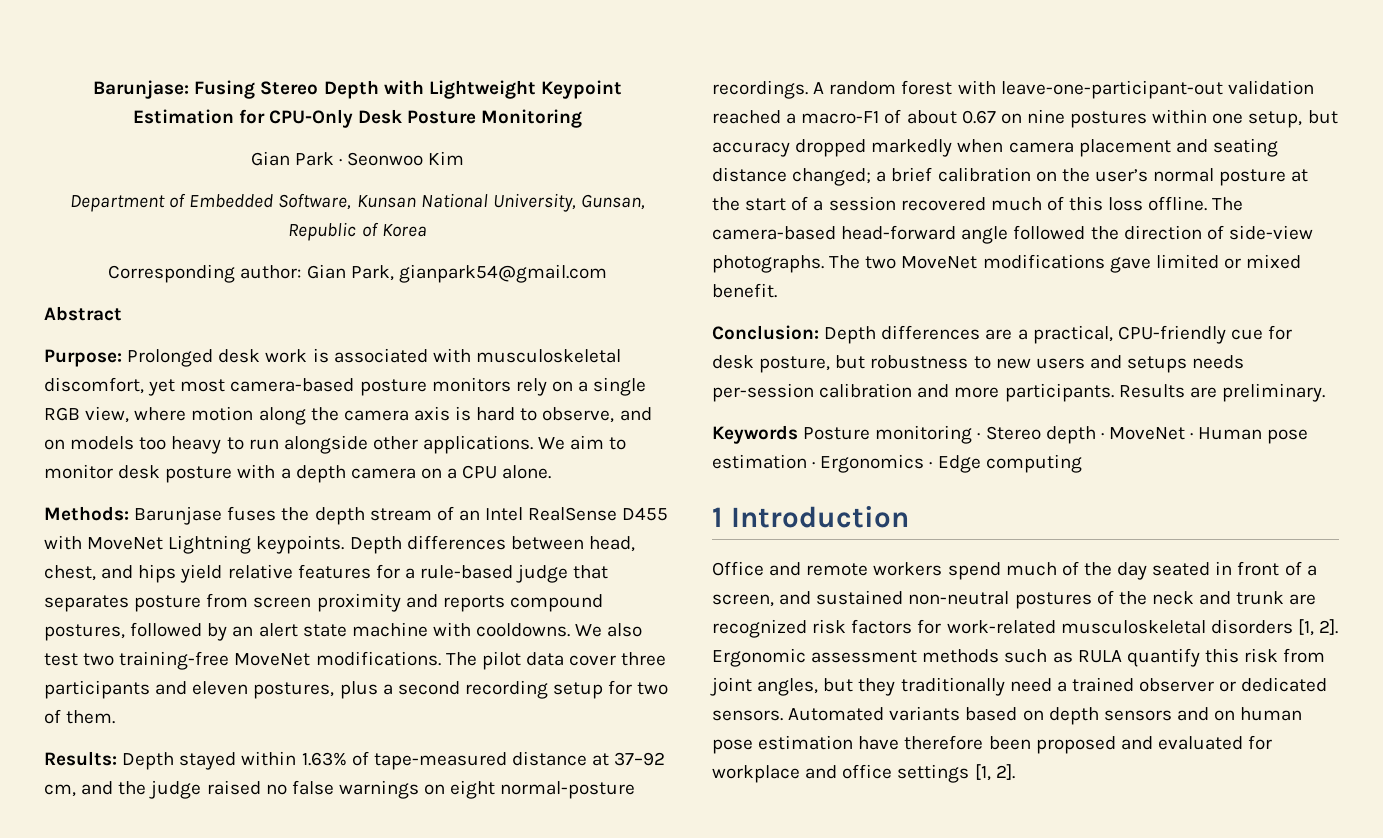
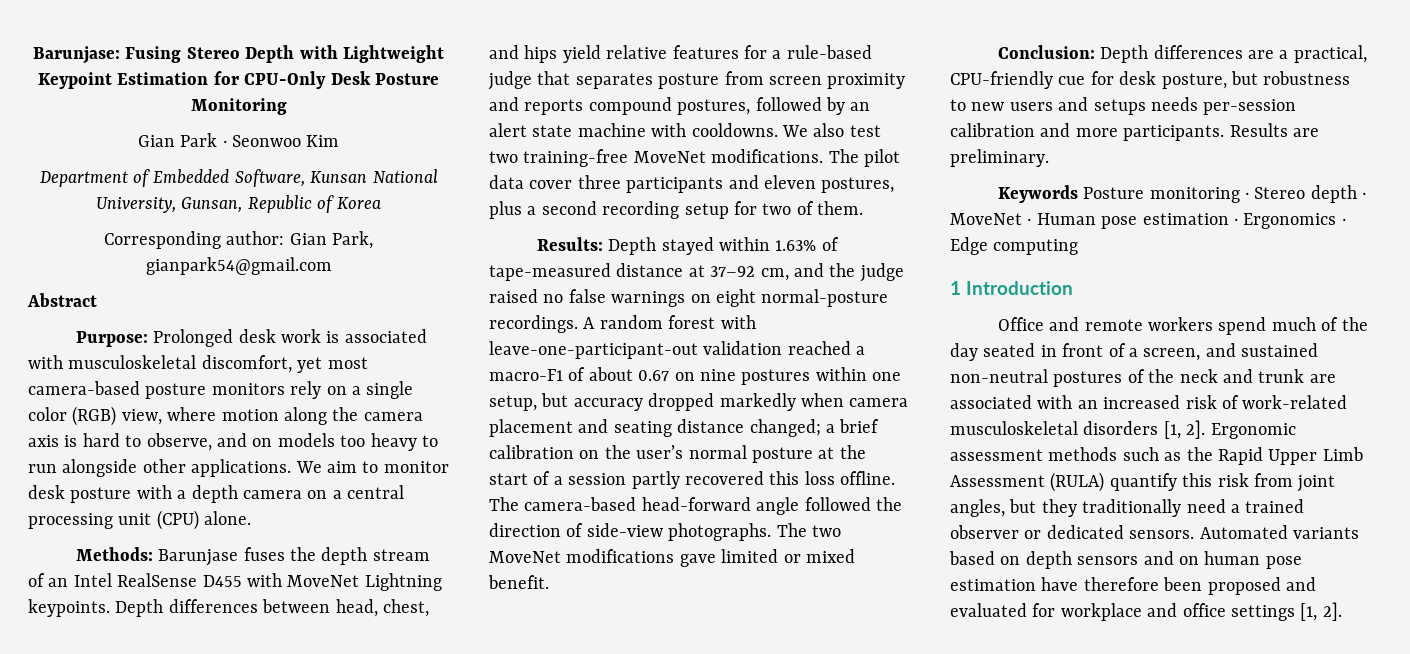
- Purpose: Prolonged desk work is associated with musculoskeletal discomfort, yet most camera-based posture monitors rely on a single RGB view, where motion along the camera axis is hard to observe, and on models too heavy to run alongside other applications.
+ Purpose: Prolonged desk work is associated with musculoskeletal discomfort, yet most camera-based posture monitors rely on a single color (RGB) view, where motion along the camera axis is hard to observe, and on models too heavy to run alongside other applications.
- We aim to monitor desk posture with a depth camera on a CPU alone.
+ We aim to monitor desk posture with a depth camera on a central processing unit (CPU) alone.
- A random forest with leave-one-participant-out validation reached a macro-F1 of about 0.67 on nine postures within one setup, but accuracy dropped markedly when camera placement and seating distance changed; a brief calibration on the user’s normal posture at the start of a session recovered much of this loss offline.
+ A random forest with leave-one-participant-out validation reached a macro-F1 of about 0.67 on nine postures within one setup, but accuracy dropped markedly when camera placement and seating distance changed; a brief calibration on the user’s normal posture at the start of a session partly recovered this loss offline.
- Office and remote workers spend much of the day seated in front of a screen, and sustained non-neutral postures of the neck and trunk are recognized risk factors for work-related musculoskeletal disorders [1, 2].
+ Office and remote workers spend much of the day seated in front of a screen, and sustained non-neutral postures of the neck and trunk are associated with an increased risk of work-related musculoskeletal disorders [1, 2].
- Ergonomic assessment methods such as RULA quantify this risk from joint angles, but they traditionally need a trained observer or dedicated sensors.
+ Ergonomic assessment methods such as the Rapid Upper Limb Assessment (RULA) quantify this risk from joint angles, but they traditionally need a trained observer or dedicated sensors.

